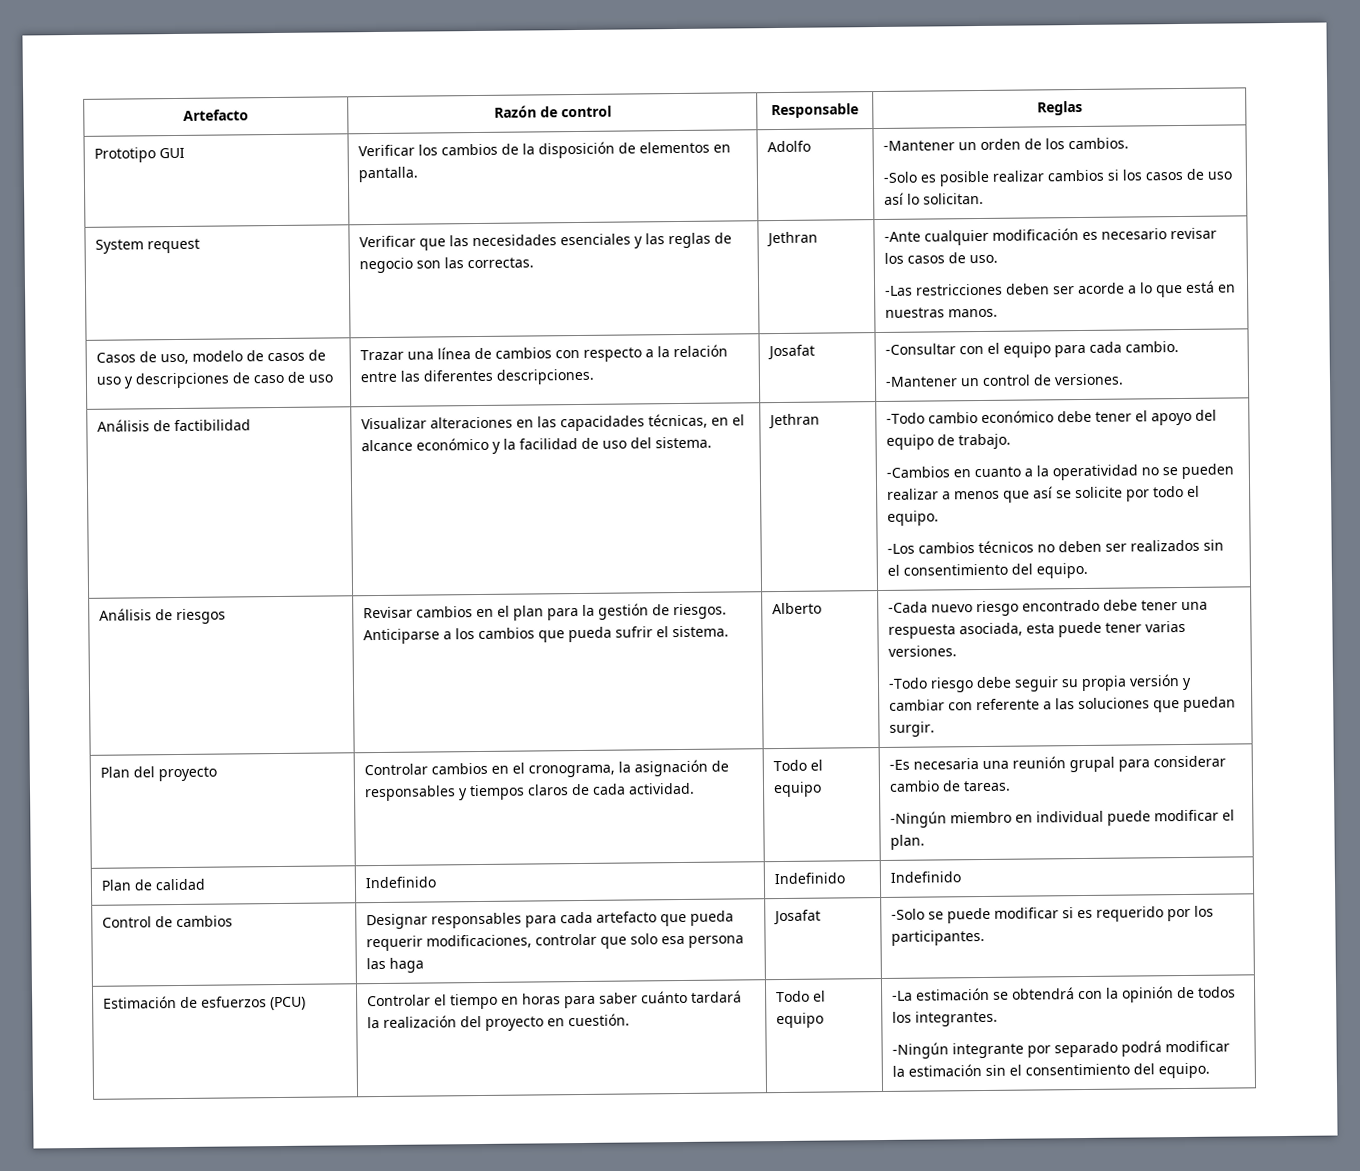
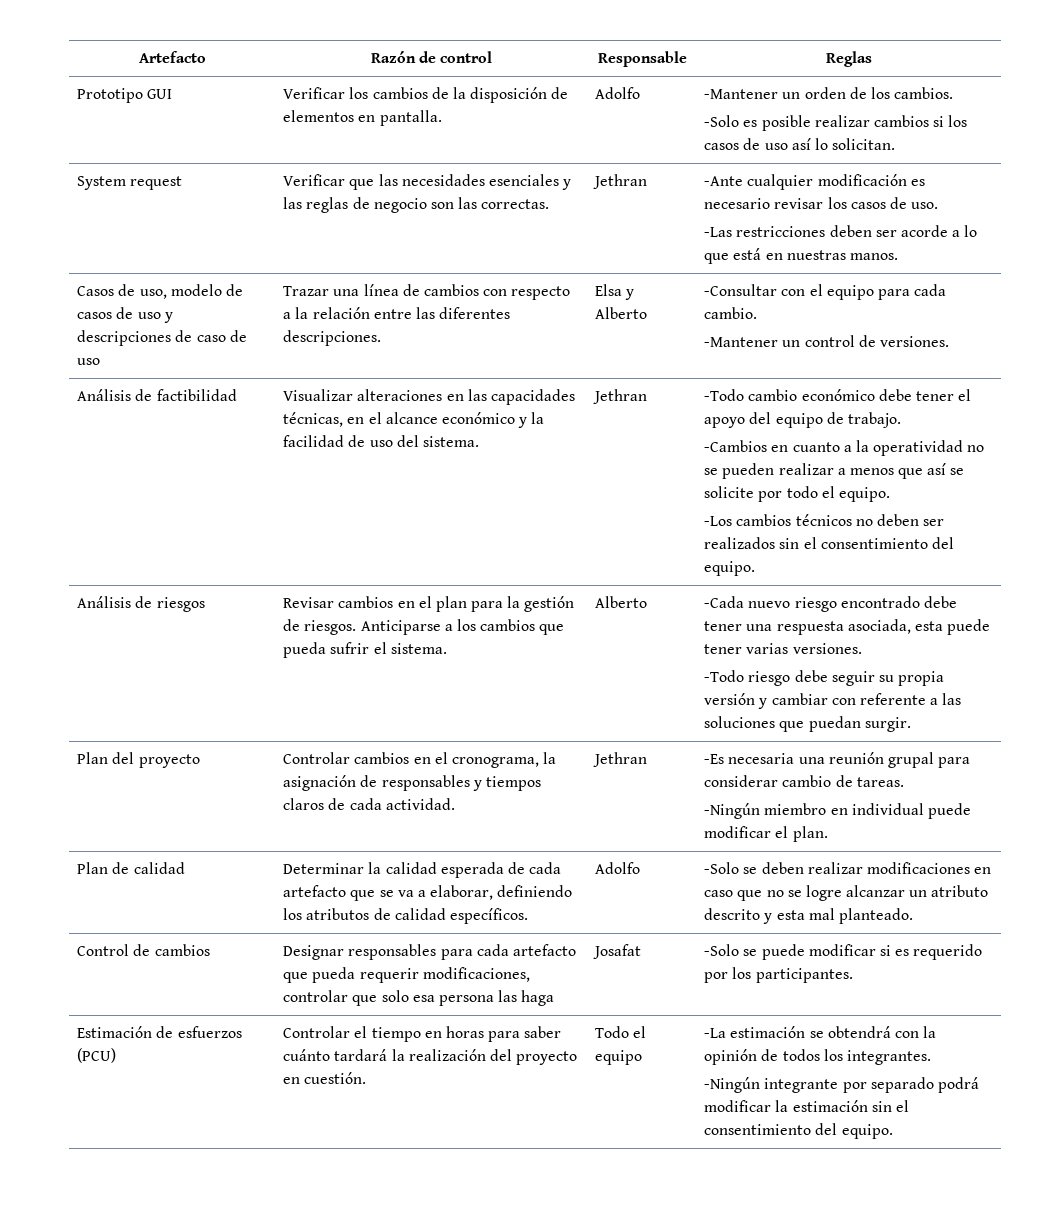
- Trazar una línea de cambios con respecto a la relación entre las diferentes descripciones. | Josafat
+ Trazar una línea de cambios con respecto a la relación entre las diferentes descripciones. | Elsa y Alberto
- Plan del proyecto | Controlar cambios en el cronograma, la asignación de responsables y tiempos claros de cada actividad. | Todo el equipo | -Es necesaria una reunión grupal para considerar cambio de tareas.
+ Plan del proyecto | Controlar cambios en el cronograma, la asignación de responsables y tiempos claros de cada actividad. | Jethran | -Es necesaria una reunión grupal para considerar cambio de tareas.
- Indefinido | Indefinido | Indefinido
+ Determinar la calidad esperada de cada artefacto que se va a elaborar, definiendo los atributos de calidad específicos. | Adolfo | -Solo se deben realizar modificaciones en caso que no se logre alcanzar un atributo descrito y esta mal planteado.

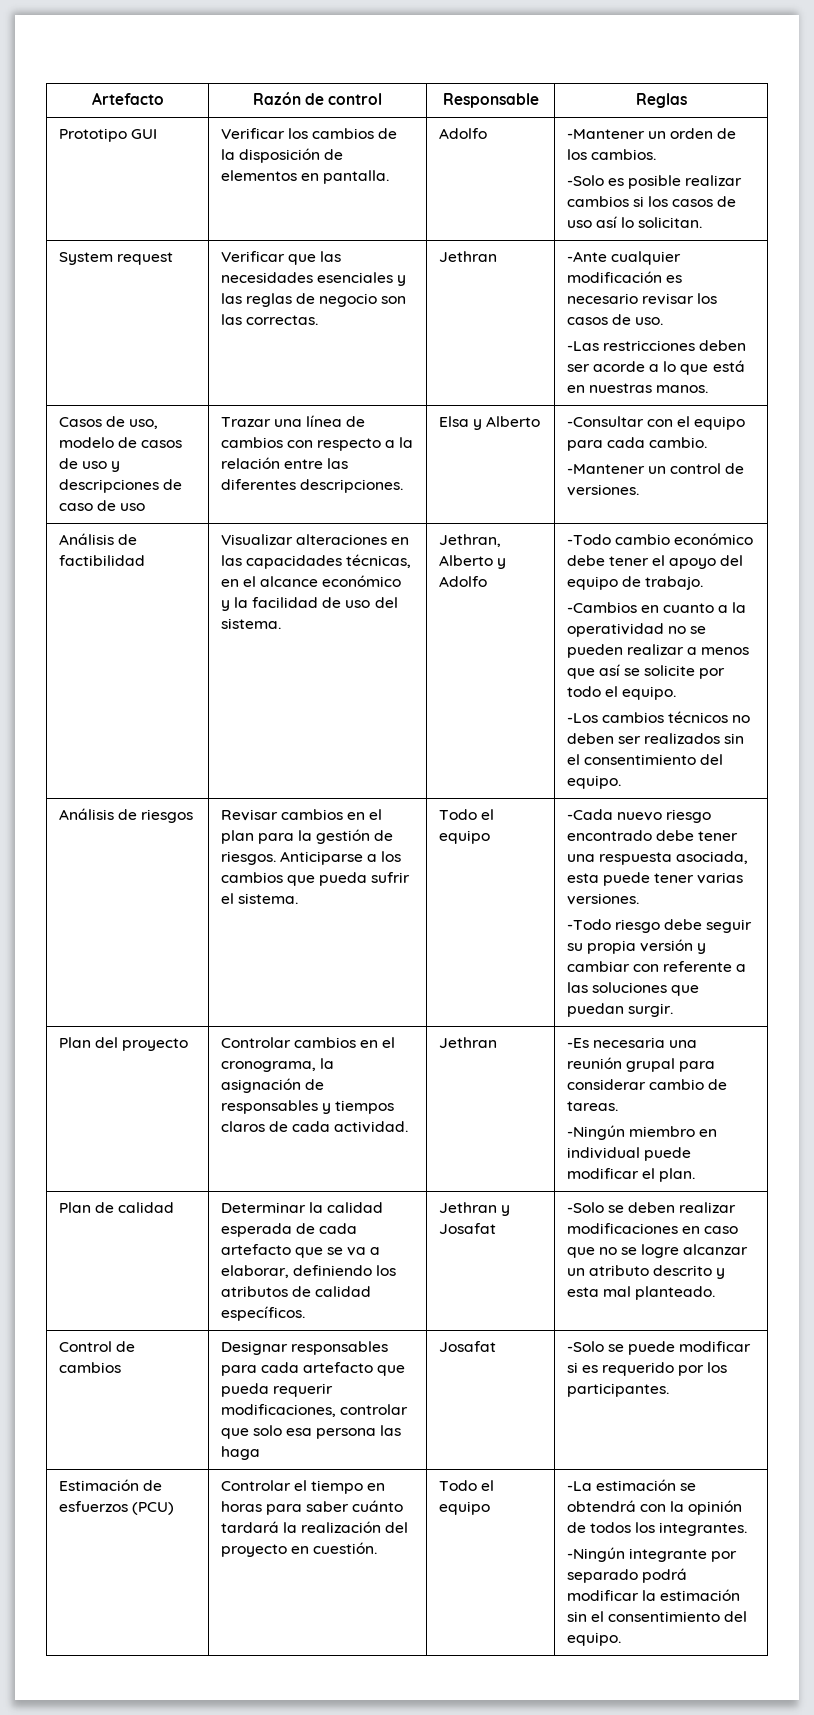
- Visualizar alteraciones en las capacidades técnicas, en el alcance económico y la facilidad de uso del sistema. | Jethran
+ Visualizar alteraciones en las capacidades técnicas, en el alcance económico y la facilidad de uso del sistema. | Jethran, Alberto y Adolfo
- Anticiparse a los cambios que pueda sufrir el sistema. | Alberto
+ Anticiparse a los cambios que pueda sufrir el sistema. | Todo el equipo
- Determinar la calidad esperada de cada artefacto que se va a elaborar, definiendo los atributos de calidad específicos. | Adolfo
+ Determinar la calidad esperada de cada artefacto que se va a elaborar, definiendo los atributos de calidad específicos. | Jethran y Josafat

